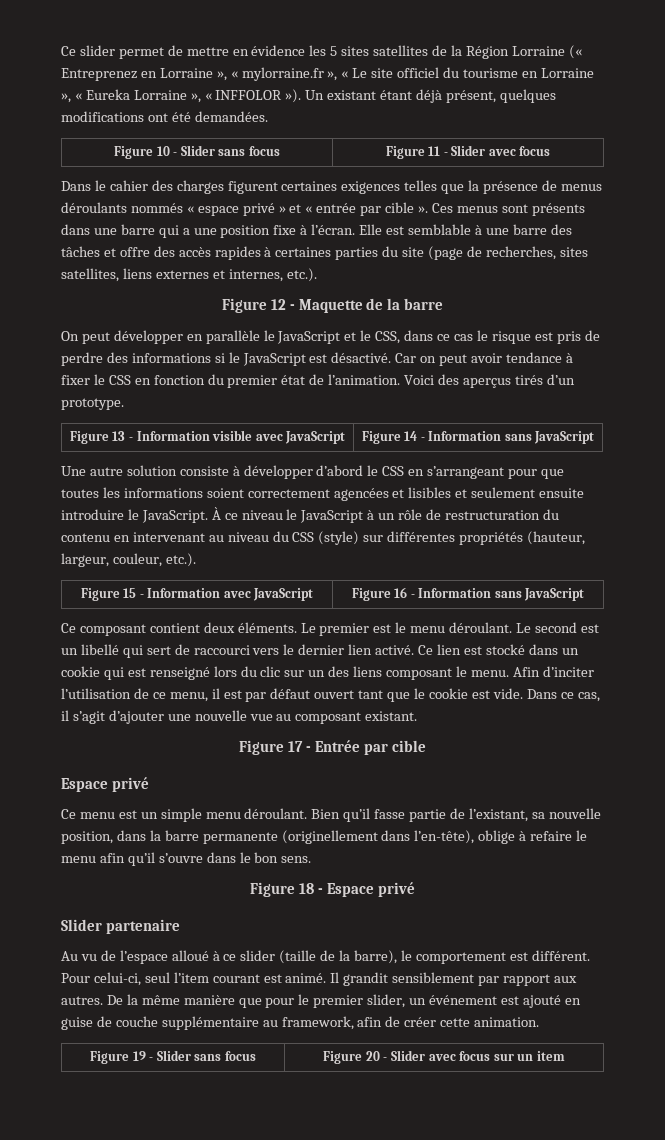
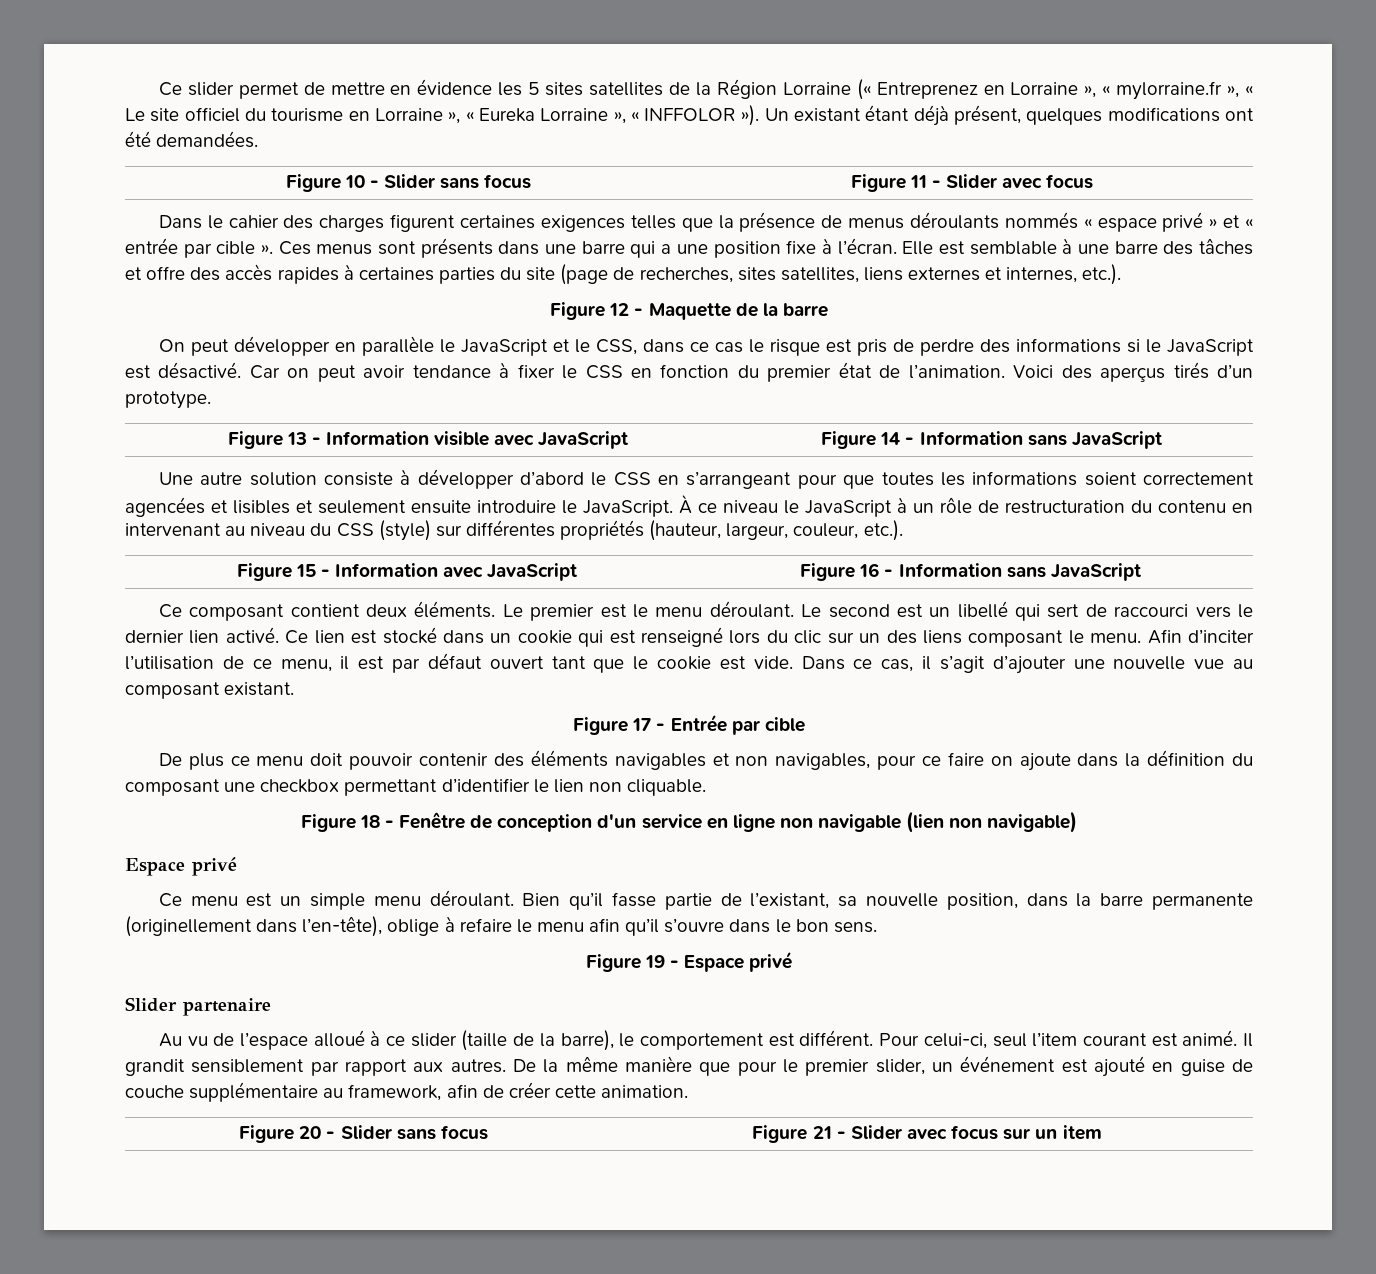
+ De plus ce menu doit pouvoir contenir des éléments navigables et non navigables, pour ce faire on ajoute dans la définition du composant une checkbox permettant d’identifier le lien non cliquable.
+ Figure 18 - Fenêtre de conception d'un service en ligne non navigable (lien non navigable)
- Figure 18 - Espace privé
+ Figure 19 - Espace privé
- Figure 19 - Slider sans focus | Figure 20 - Slider avec focus sur un item
+ Figure 20 - Slider sans focus | Figure 21 - Slider avec focus sur un item

